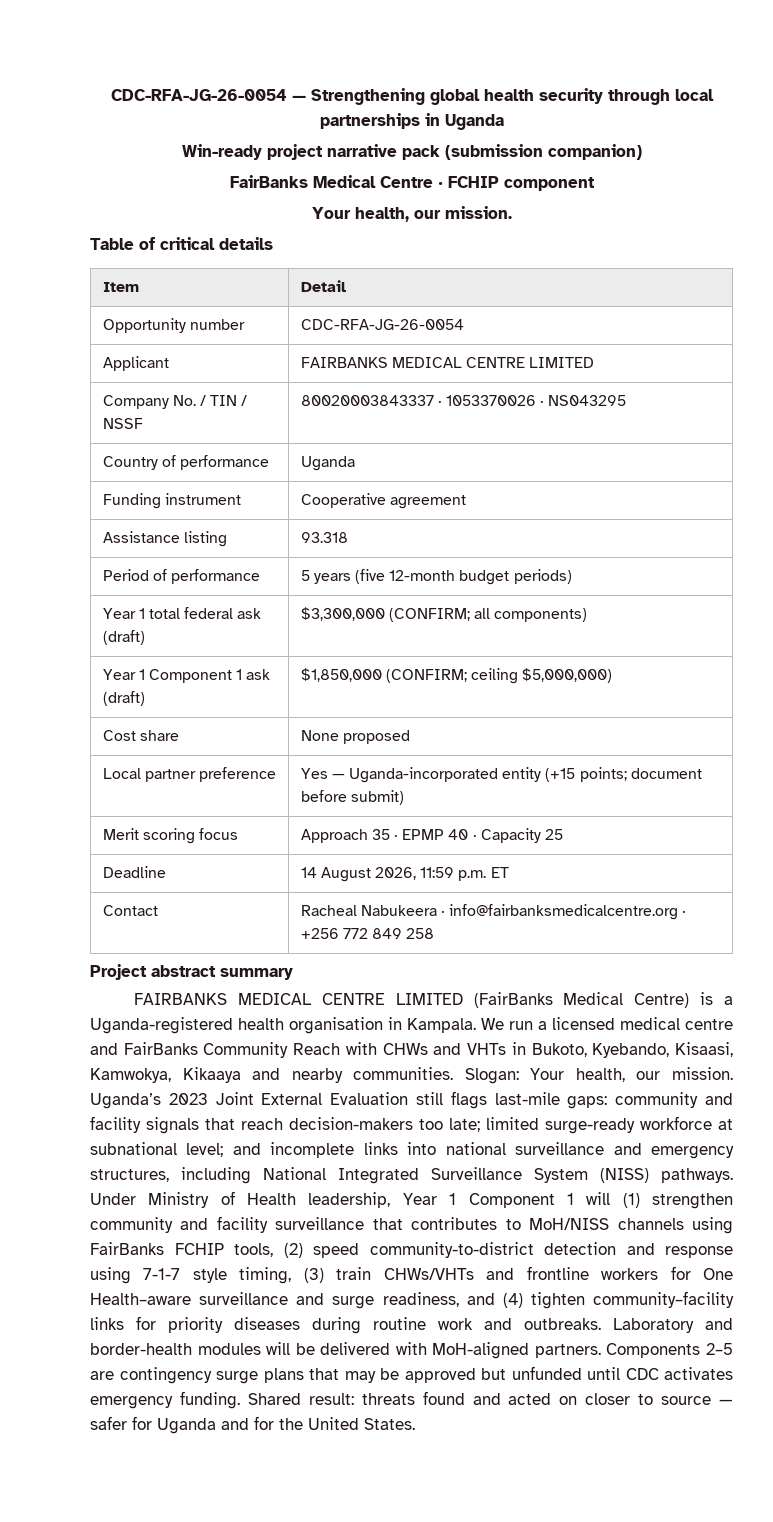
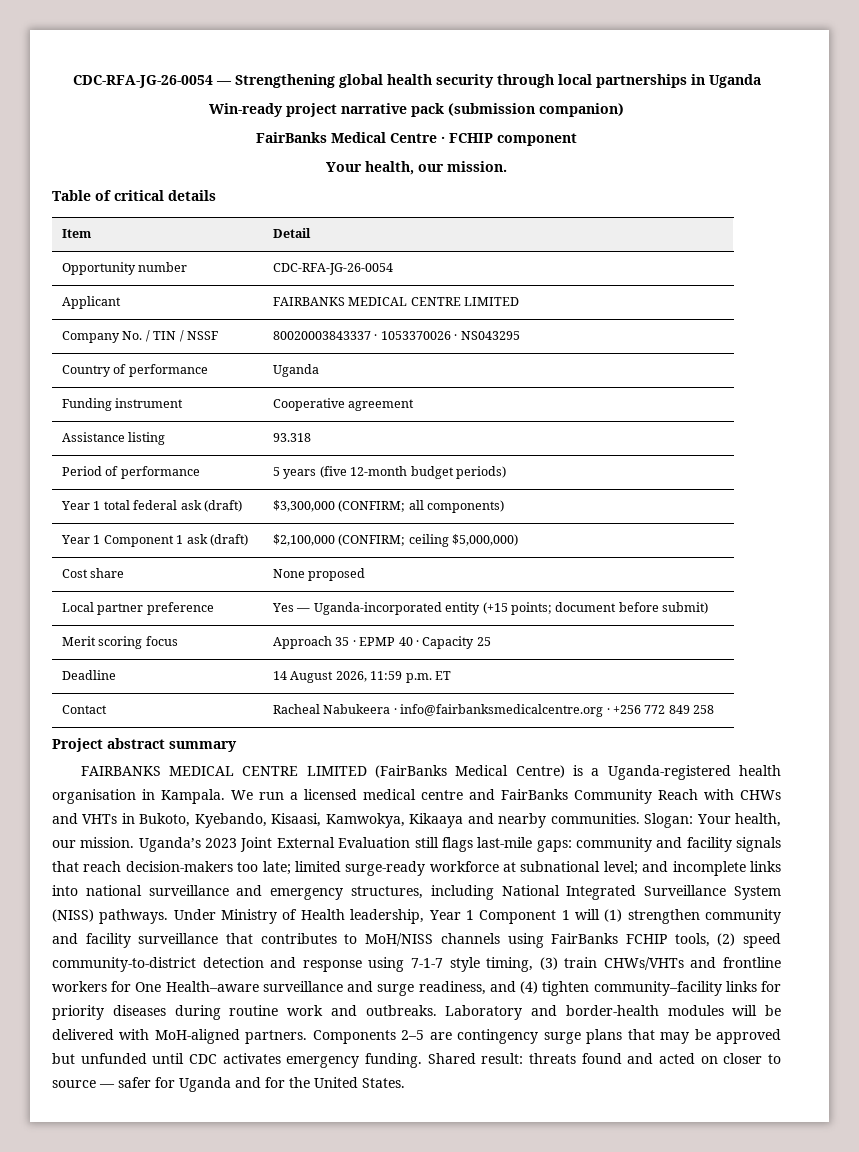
- Year 1 Component 1 ask (draft) | $1,850,000 (CONFIRM; ceiling $5,000,000)
+ Year 1 Component 1 ask (draft) | $2,100,000 (CONFIRM; ceiling $5,000,000)

